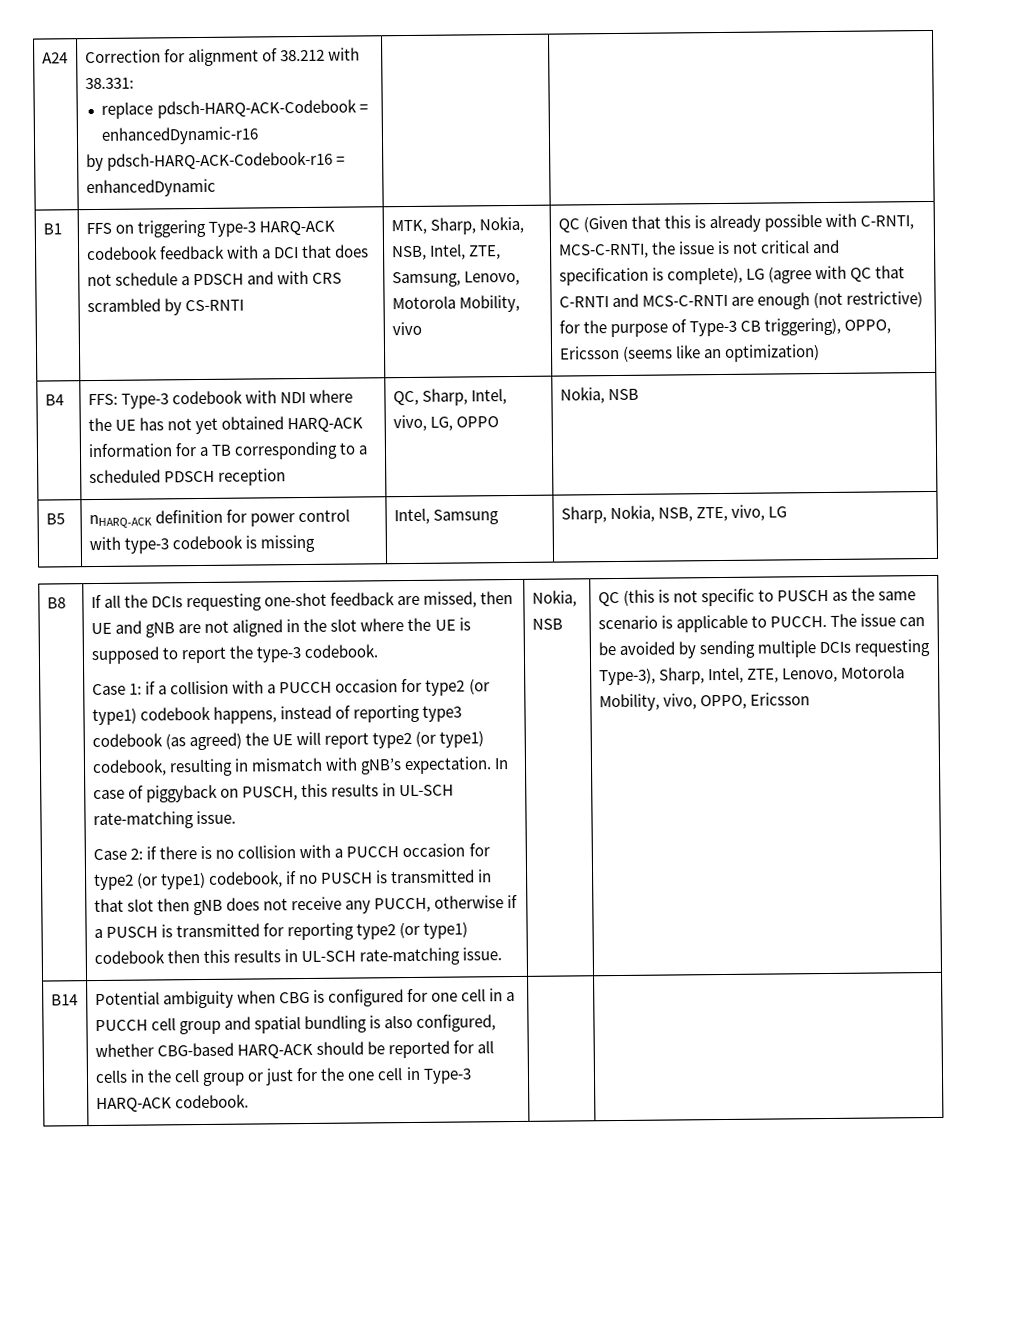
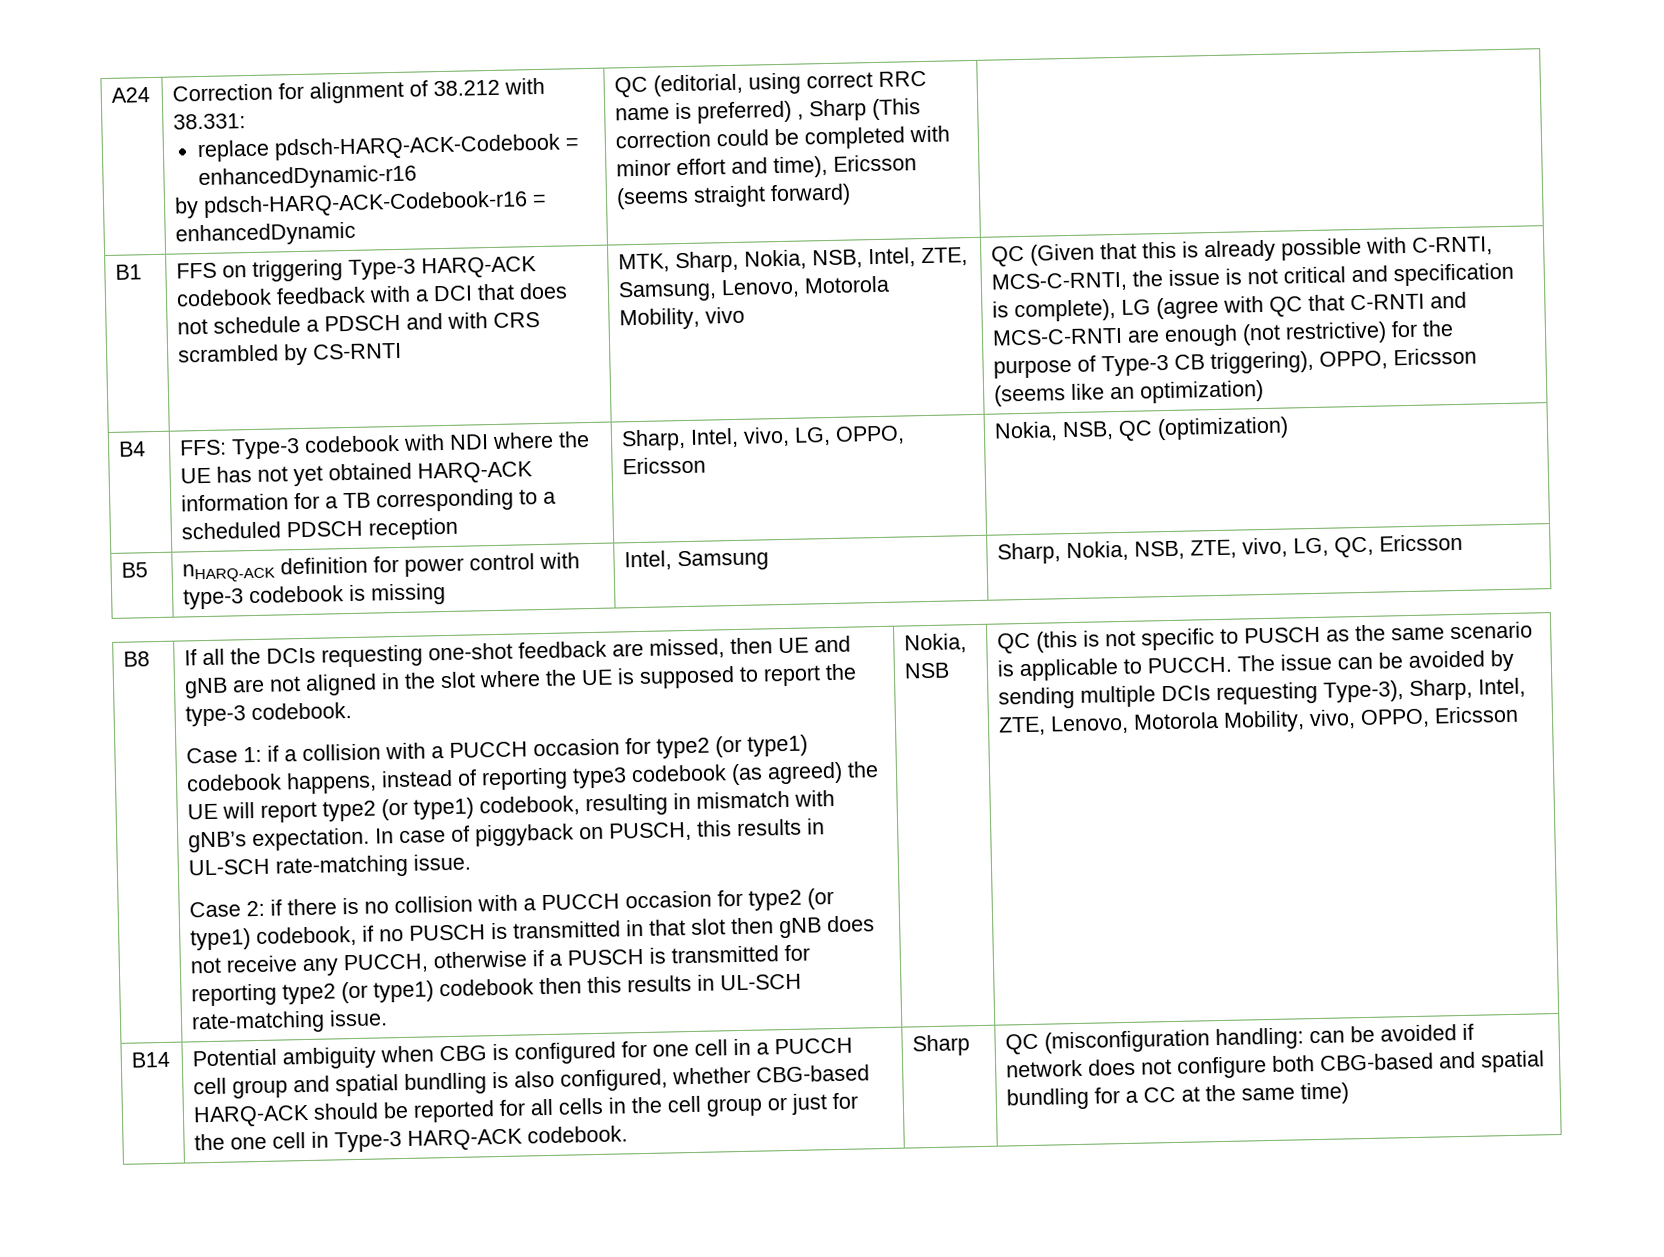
  A24 | Correction for alignment of 38.212 with 38.331:
  replace pdsch-HARQ-ACK-Codebook = enhancedDynamic-r16
- by pdsch-HARQ-ACK-Codebook-r16 = enhancedDynamic | |
+ by pdsch-HARQ-ACK-Codebook-r16 = enhancedDynamic | QC (editorial, using correct RRC name is preferred) , Sharp (This correction could be completed with minor effort and time), Ericsson (seems straight forward) |
- B4 | FFS: Type-3 codebook with NDI where the UE has not yet obtained HARQ-ACK information for a TB corresponding to a scheduled PDSCH reception | QC, Sharp, Intel, vivo, LG, OPPO | Nokia, NSB
+ B4 | FFS: Type-3 codebook with NDI where the UE has not yet obtained HARQ-ACK information for a TB corresponding to a scheduled PDSCH reception | Sharp, Intel, vivo, LG, OPPO, Ericsson | Nokia, NSB, QC (optimization)
- B5 | nHARQ-ACK definition for power control with type-3 codebook is missing | Intel, Samsung | Sharp, Nokia, NSB, ZTE, vivo, LG
+ B5 | nHARQ-ACK definition for power control with type-3 codebook is missing | Intel, Samsung | Sharp, Nokia, NSB, ZTE, vivo, LG, QC, Ericsson
+ Sharp | QC (misconfiguration handling: can be avoided if network does not configure both CBG-based and spatial bundling for a CC at the same time)

